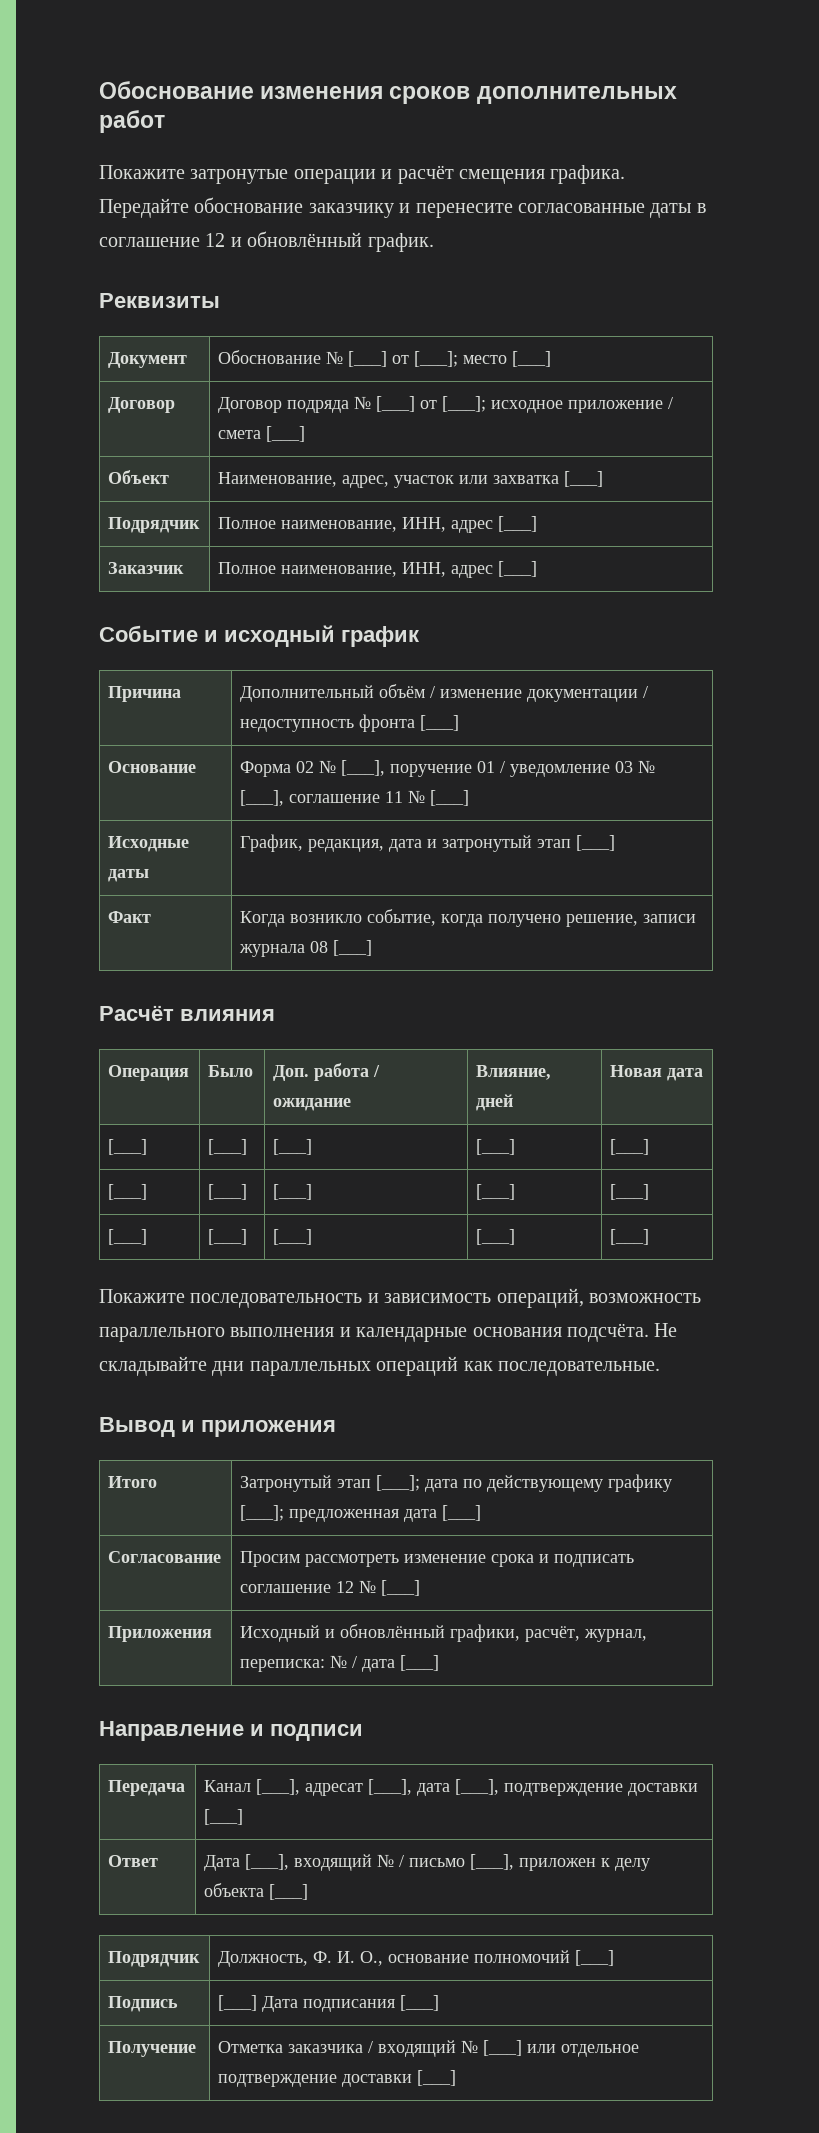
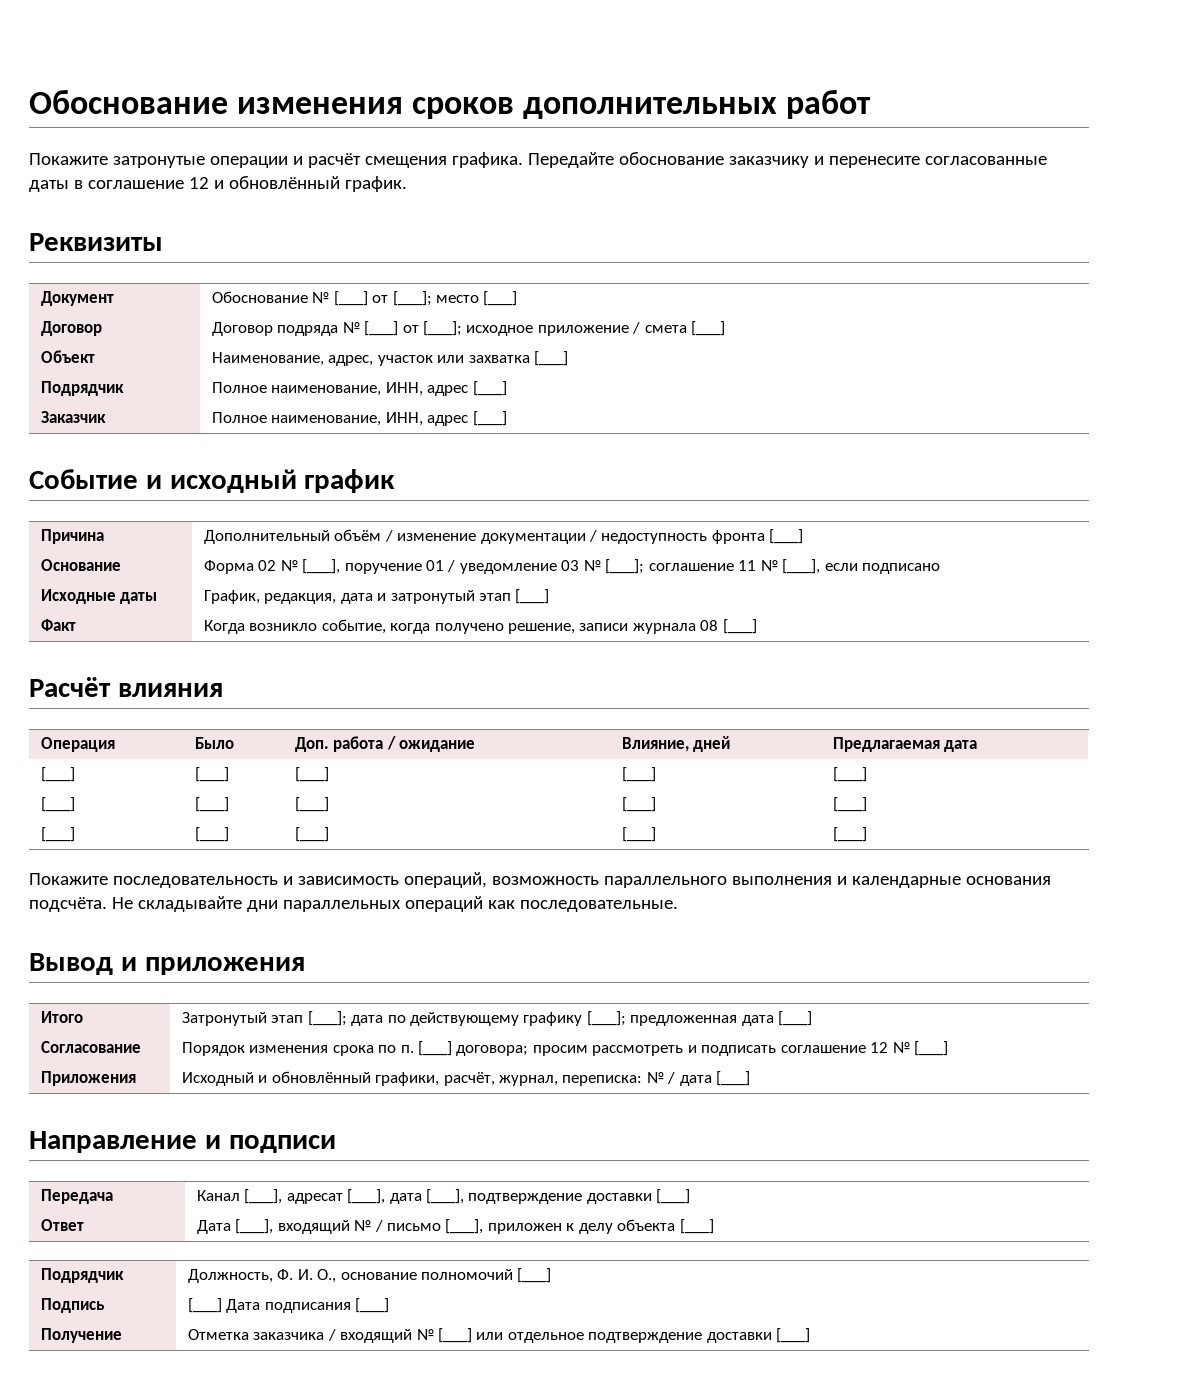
- Основание | Форма 02 № [___], поручение 01 / уведомление 03 № [___], соглашение 11 № [___]
+ Основание | Форма 02 № [___], поручение 01 / уведомление 03 № [___]; соглашение 11 № [___], если подписано
- Операция | Было | Доп. работа / ожидание | Влияние, дней | Новая дата
+ Операция | Было | Доп. работа / ожидание | Влияние, дней | Предлагаемая дата
- Согласование | Просим рассмотреть изменение срока и подписать соглашение 12 № [___]
+ Согласование | Порядок изменения срока по п. [___] договора; просим рассмотреть и подписать соглашение 12 № [___]

